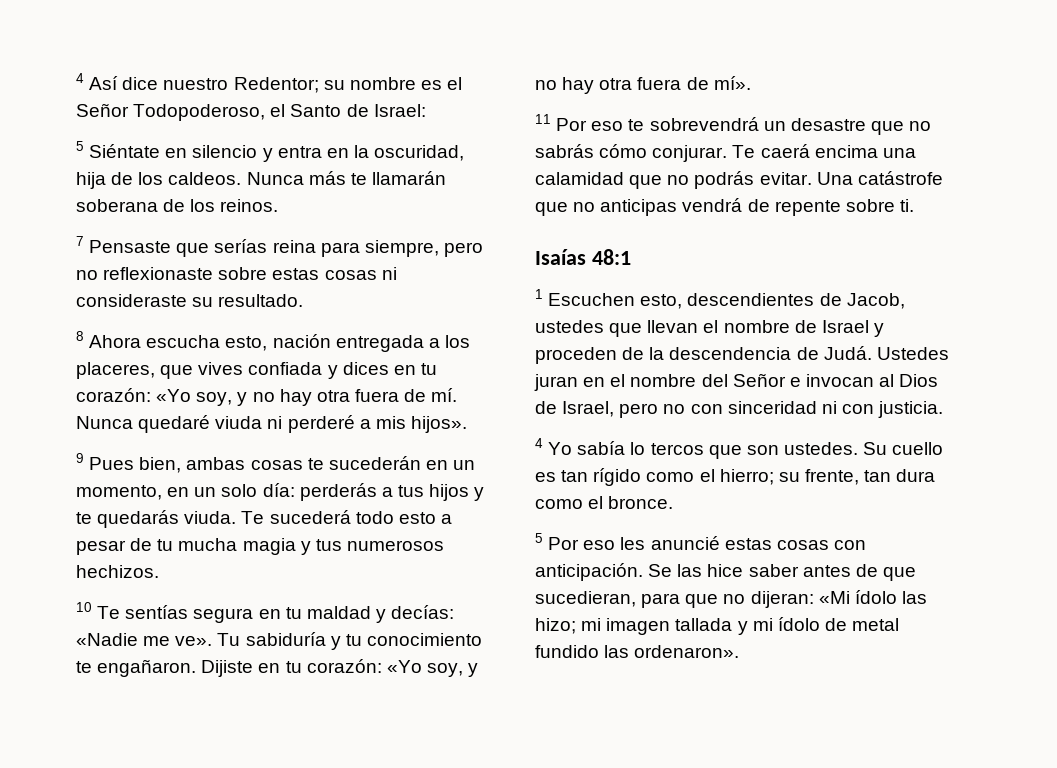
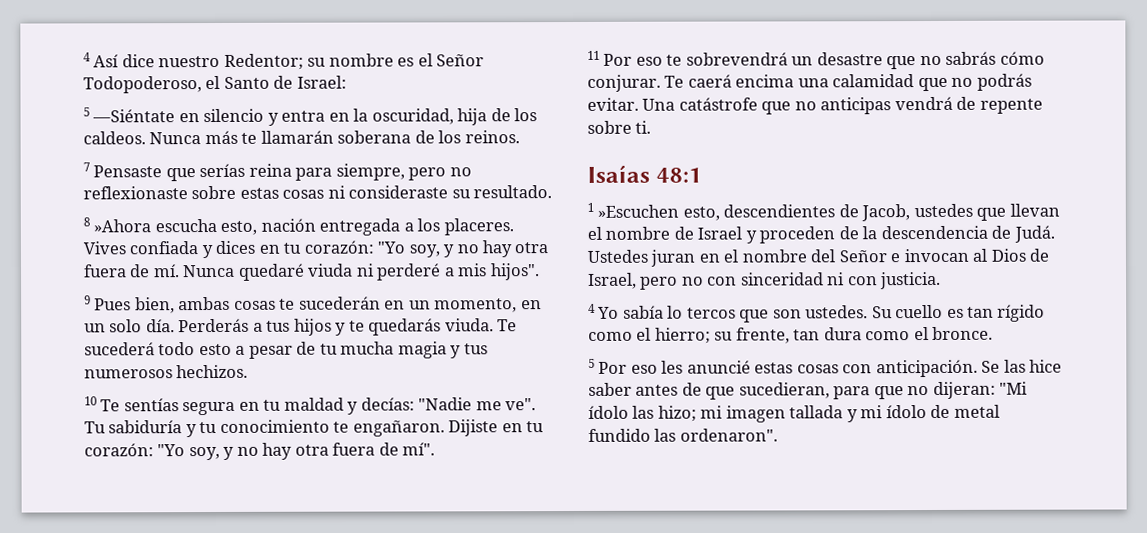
- 5 Siéntate en silencio y entra en la oscuridad, hija de los caldeos.
+ 5 —Siéntate en silencio y entra en la oscuridad, hija de los caldeos.
- 8 Ahora escucha esto, nación entregada a los placeres, que vives confiada y dices en tu corazón: «Yo soy, y no hay otra fuera de mí.
+ 8 »Ahora escucha esto, nación entregada a los placeres. Vives confiada y dices en tu corazón: "Yo soy, y no hay otra fuera de mí.
- Nunca quedaré viuda ni perderé a mis hijos».
+ Nunca quedaré viuda ni perderé a mis hijos".
- 9 Pues bien, ambas cosas te sucederán en un momento, en un solo día: perderás a tus hijos y te quedarás viuda.
+ 9 Pues bien, ambas cosas te sucederán en un momento, en un solo día. Perderás a tus hijos y te quedarás viuda.
- 10 Te sentías segura en tu maldad y decías: «Nadie me ve».
+ 10 Te sentías segura en tu maldad y decías: "Nadie me ve".
- Dijiste en tu corazón: «Yo soy, y no hay otra fuera de mí».
+ Dijiste en tu corazón: "Yo soy, y no hay otra fuera de mí".
- 1 Escuchen esto, descendientes de Jacob, ustedes que llevan el nombre de Israel y proceden de la descendencia de Judá.
+ 1 »Escuchen esto, descendientes de Jacob, ustedes que llevan el nombre de Israel y proceden de la descendencia de Judá.
- Se las hice saber antes de que sucedieran, para que no dijeran: «Mi ídolo las hizo; mi imagen tallada y mi ídolo de metal fundido las ordenaron».
+ Se las hice saber antes de que sucedieran, para que no dijeran: "Mi ídolo las hizo; mi imagen tallada y mi ídolo de metal fundido las ordenaron".

